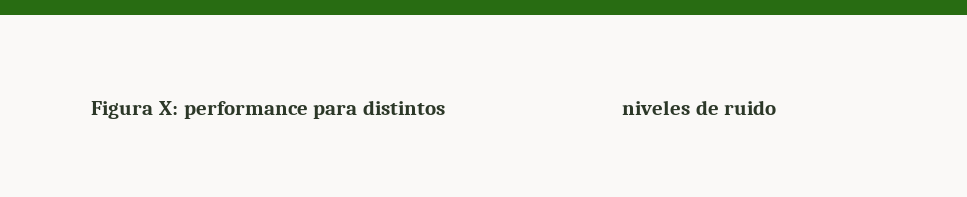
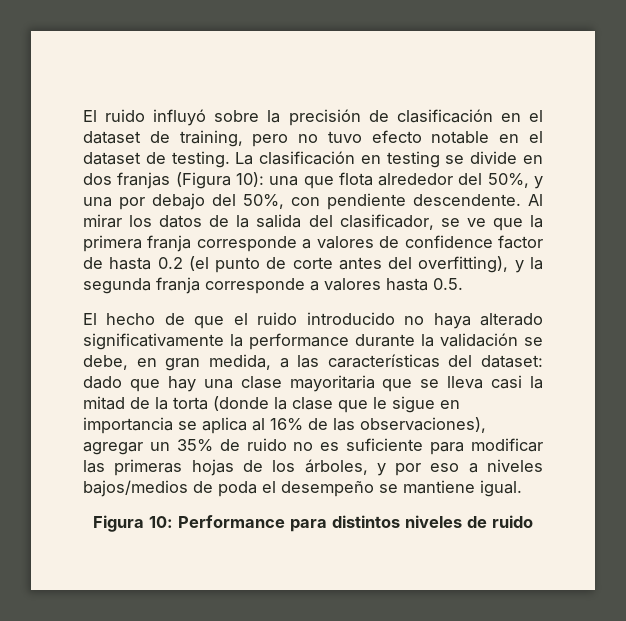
- Figura X: performance para distintos niveles de ruido
+ El ruido influyó sobre la precisión de clasificación en el dataset de training, pero no tuvo efecto notable en el dataset de testing. La clasificación en testing se divide en dos franjas (Figura 10): una que flota alrededor del 50%, y una por debajo del 50%, con pendiente descendente. Al mirar los datos de la salida del clasificador, se ve que la primera franja corresponde a valores de confidence factor de hasta 0.2 (el punto de corte antes del overfitting), y la segunda franja corresponde a valores hasta 0.5.
+ El hecho de que el ruido introducido no haya alterado significativamente la performance durante la validación se debe, en gran medida, a las características del dataset: dado que hay una clase mayoritaria que se lleva casi la mitad de la torta (donde la clase que le sigue en importancia se aplica al 16% de las observaciones), agregar un 35% de ruido no es suficiente para modificar las primeras hojas de los árboles, y por eso a niveles bajos/medios de poda el desempeño se mantiene igual.
+ Figura 10: Performance para distintos niveles de ruido

